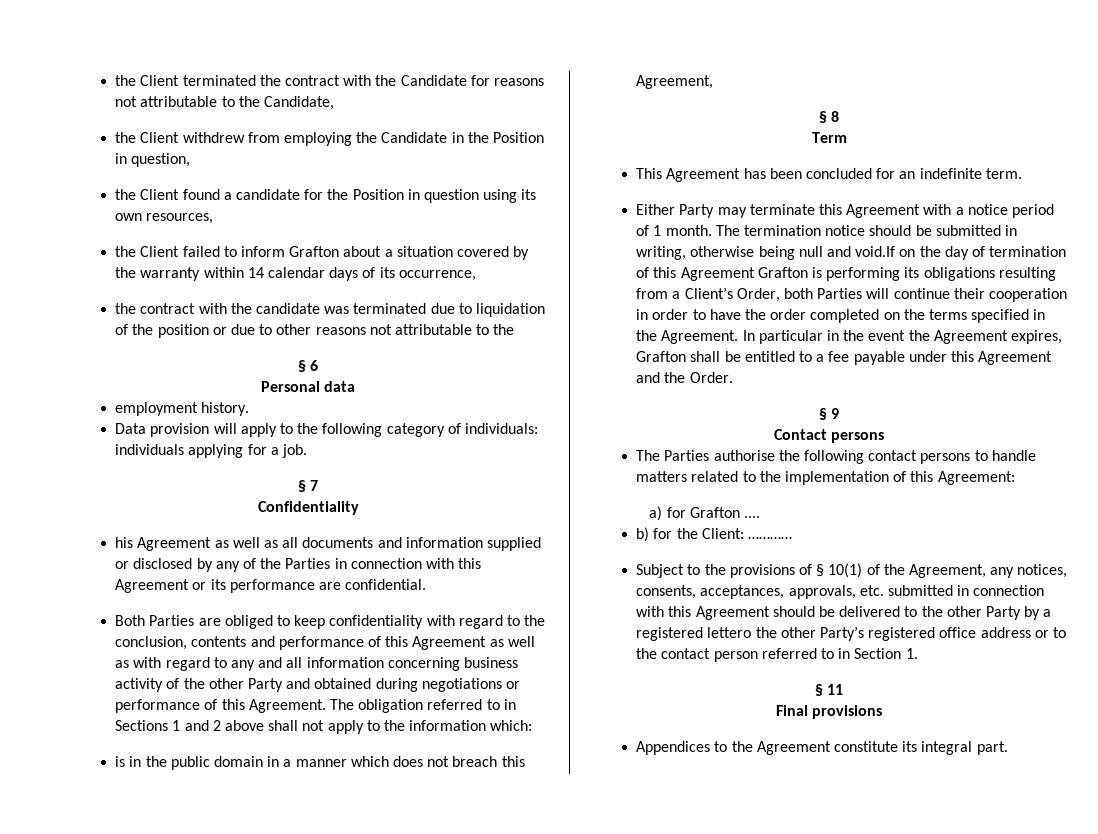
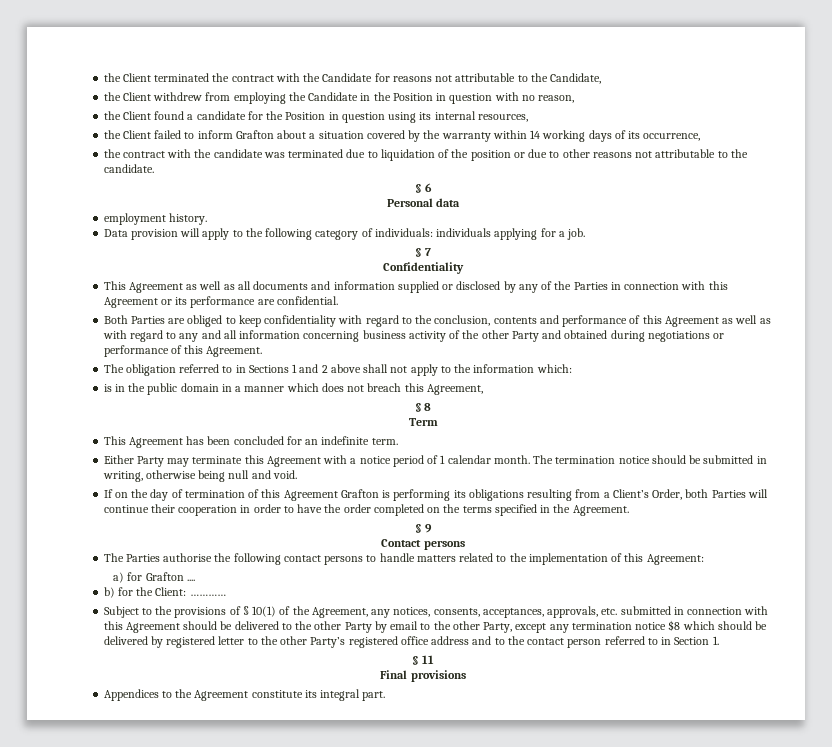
- the Client withdrew from employing the Candidate in the Position in question,
+ the Client withdrew from employing the Candidate in the Position in question with no reason,
- the Client found a candidate for the Position in question using its own resources,
+ the Client found a candidate for the Position in question using its internal resources,
- the Client failed to inform Grafton about a situation covered by the warranty within 14 calendar days of its occurrence,
+ the Client failed to inform Grafton about a situation covered by the warranty within 14 working days of its occurrence,
- the contract with the candidate was terminated due to liquidation of the position or due to other reasons not attributable to the
+ the contract with the candidate was terminated due to liquidation of the position or due to other reasons not attributable to the candidate.
- his Agreement as well as all documents and information supplied or disclosed by any of the Parties in connection with this Agreement or its performance are confidential.
+ This Agreement as well as all documents and information supplied or disclosed by any of the Parties in connection with this Agreement or its performance are confidential.
- Both Parties are obliged to keep confidentiality with regard to the conclusion, contents and performance of this Agreement as well as with regard to any and all information concerning business activity of the other Party and obtained during negotiations or performance of this Agreement. The obligation referred to in Sections 1 and 2 above shall not apply to the information which:
+ Both Parties are obliged to keep confidentiality with regard to the conclusion, contents and performance of this Agreement as well as with regard to any and all information concerning business activity of the other Party and obtained during negotiations or performance of this Agreement.
+ The obligation referred to in Sections 1 and 2 above shall not apply to the information which:
- Either Party may terminate this Agreement with a notice period of 1 month.
+ Either Party may terminate this Agreement with a notice period of 1 calendar month.
- The termination notice should be submitted in writing, otherwise being null and void.If on the day of termination of this Agreement Grafton is performing its obligations resulting from a Client’s Order, both Parties will continue their cooperation in order to have the order completed on the terms specified in the Agreement. In particular in the event the Agreement expires, Grafton shall be entitled to a fee payable under this Agreement and the Order.
+ The termination notice should be submitted in writing, otherwise being null and void.
+ If on the day of termination of this Agreement Grafton is performing its obligations resulting from a Client’s Order, both Parties will continue their cooperation in order to have the order completed on the terms specified in the Agreement.
- Subject to the provisions of § 10(1) of the Agreement, any notices, consents, acceptances, approvals, etc. submitted in connection with this Agreement should be delivered to the other Party by a registered lettero the other Party’s registered office address or to the contact person referred to in Section 1.
+ Subject to the provisions of § 10(1) of the Agreement, any notices, consents, acceptances, approvals, etc. submitted in connection with this Agreement should be delivered to the other Party by email to the other Party, except any termination notice $8 which should be delivered by registered letter to the other Party’s registered office address and to the contact person referred to in Section 1.

